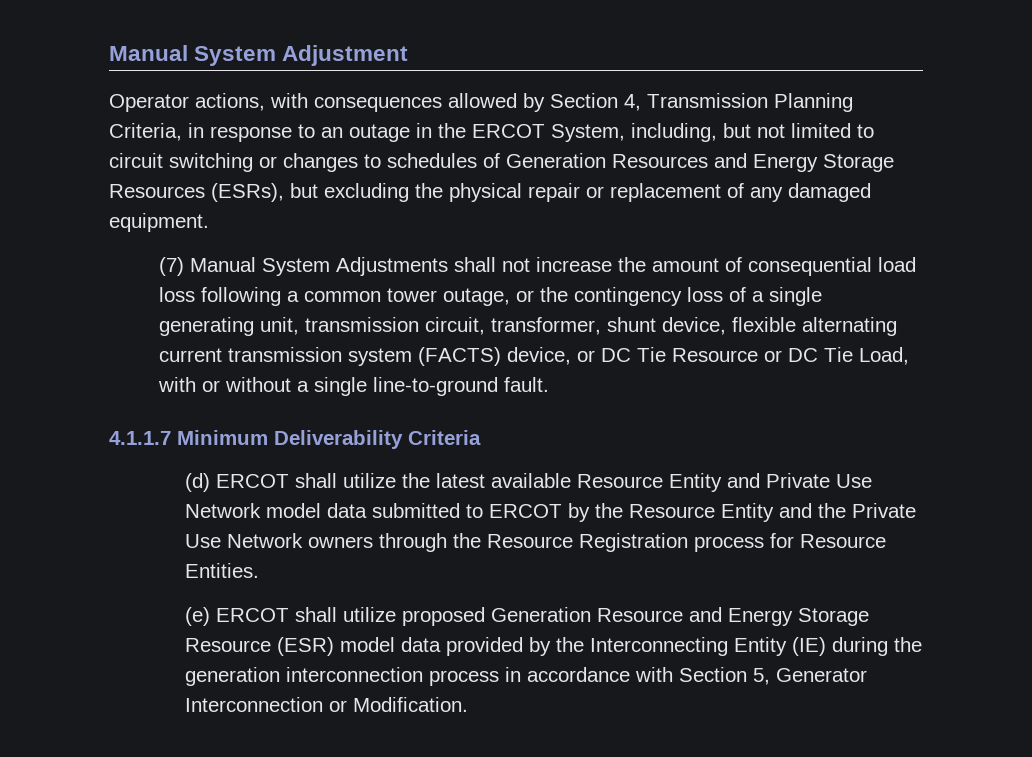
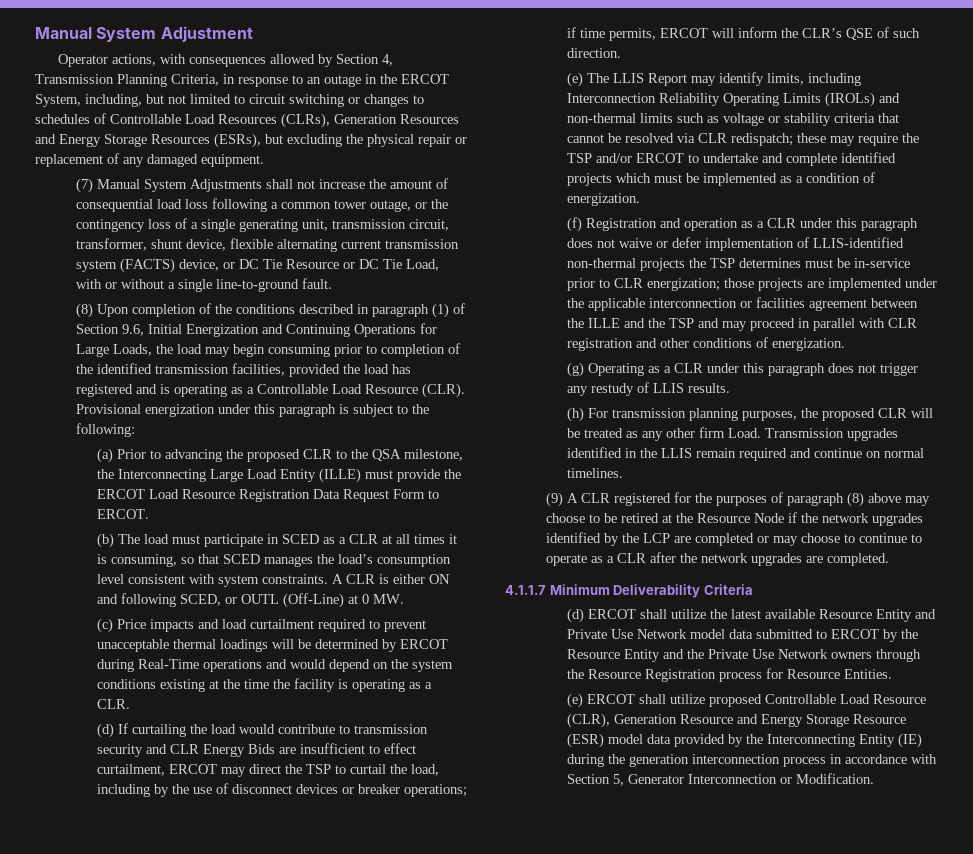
- Operator actions, with consequences allowed by Section 4, Transmission Planning Criteria, in response to an outage in the ERCOT System, including, but not limited to circuit switching or changes to schedules of Generation Resources and Energy Storage Resources (ESRs), but excluding the physical repair or replacement of any damaged equipment.
+ Operator actions, with consequences allowed by Section 4, Transmission Planning Criteria, in response to an outage in the ERCOT System, including, but not limited to circuit switching or changes to schedules of Controllable Load Resources (CLRs), Generation Resources and Energy Storage Resources (ESRs), but excluding the physical repair or replacement of any damaged equipment.
+ (8) Upon completion of the conditions described in paragraph (1) of Section 9.6, Initial Energization and Continuing Operations for Large Loads, the load may begin consuming prior to completion of the identified transmission facilities, provided the load has registered and is operating as a Controllable Load Resource (CLR). Provisional energization under this paragraph is subject to the following:
+ (a) Prior to advancing the proposed CLR to the QSA milestone, the Interconnecting Large Load Entity (ILLE) must provide the ERCOT Load Resource Registration Data Request Form to ERCOT.
+ (b) The load must participate in SCED as a CLR at all times it is consuming, so that SCED manages the load’s consumption level consistent with system constraints. A CLR is either ON and following SCED, or OUTL (Off-Line) at 0 MW.
+ (c) Price impacts and load curtailment required to prevent unacceptable thermal loadings will be determined by ERCOT during Real-Time operations and would depend on the system conditions existing at the time the facility is operating as a CLR.
+ (d) If curtailing the load would contribute to transmission security and CLR Energy Bids are insufficient to effect curtailment, ERCOT may direct the TSP to curtail the load, including by the use of disconnect devices or breaker operations; if time permits, ERCOT will inform the CLR’s QSE of such direction.
+ (e) The LLIS Report may identify limits, including Interconnection Reliability Operating Limits (IROLs) and non-thermal limits such as voltage or stability criteria that cannot be resolved via CLR redispatch; these may require the TSP and/or ERCOT to undertake and complete identified projects which must be implemented as a condition of energization.
+ (f) Registration and operation as a CLR under this paragraph does not waive or defer implementation of LLIS-identified non-thermal projects the TSP determines must be in-service prior to CLR energization; those projects are implemented under the applicable interconnection or facilities agreement between the ILLE and the TSP and may proceed in parallel with CLR registration and other conditions of energization.
+ (g) Operating as a CLR under this paragraph does not trigger any restudy of LLIS results.
+ (h) For transmission planning purposes, the proposed CLR will be treated as any other firm Load. Transmission upgrades identified in the LLIS remain required and continue on normal timelines.
+ (9) A CLR registered for the purposes of paragraph (8) above may choose to be retired at the Resource Node if the network upgrades identified by the LCP are completed or may choose to continue to operate as a CLR after the network upgrades are completed.
- (e) ERCOT shall utilize proposed Generation Resource and Energy Storage Resource (ESR) model data provided by the Interconnecting Entity (IE) during the generation interconnection process in accordance with Section 5, Generator Interconnection or Modification.
+ (e) ERCOT shall utilize proposed Controllable Load Resource (CLR), Generation Resource and Energy Storage Resource (ESR) model data provided by the Interconnecting Entity (IE) during the generation interconnection process in accordance with Section 5, Generator Interconnection or Modification.

